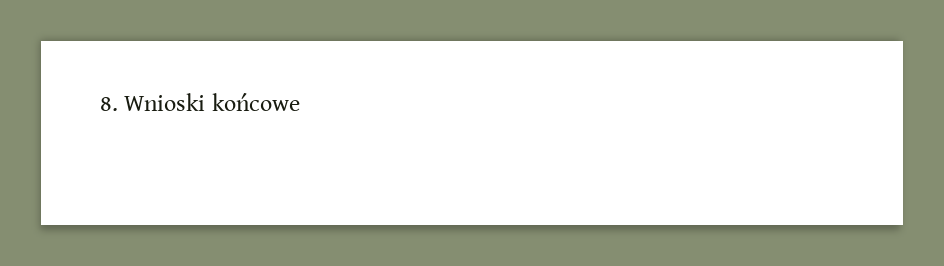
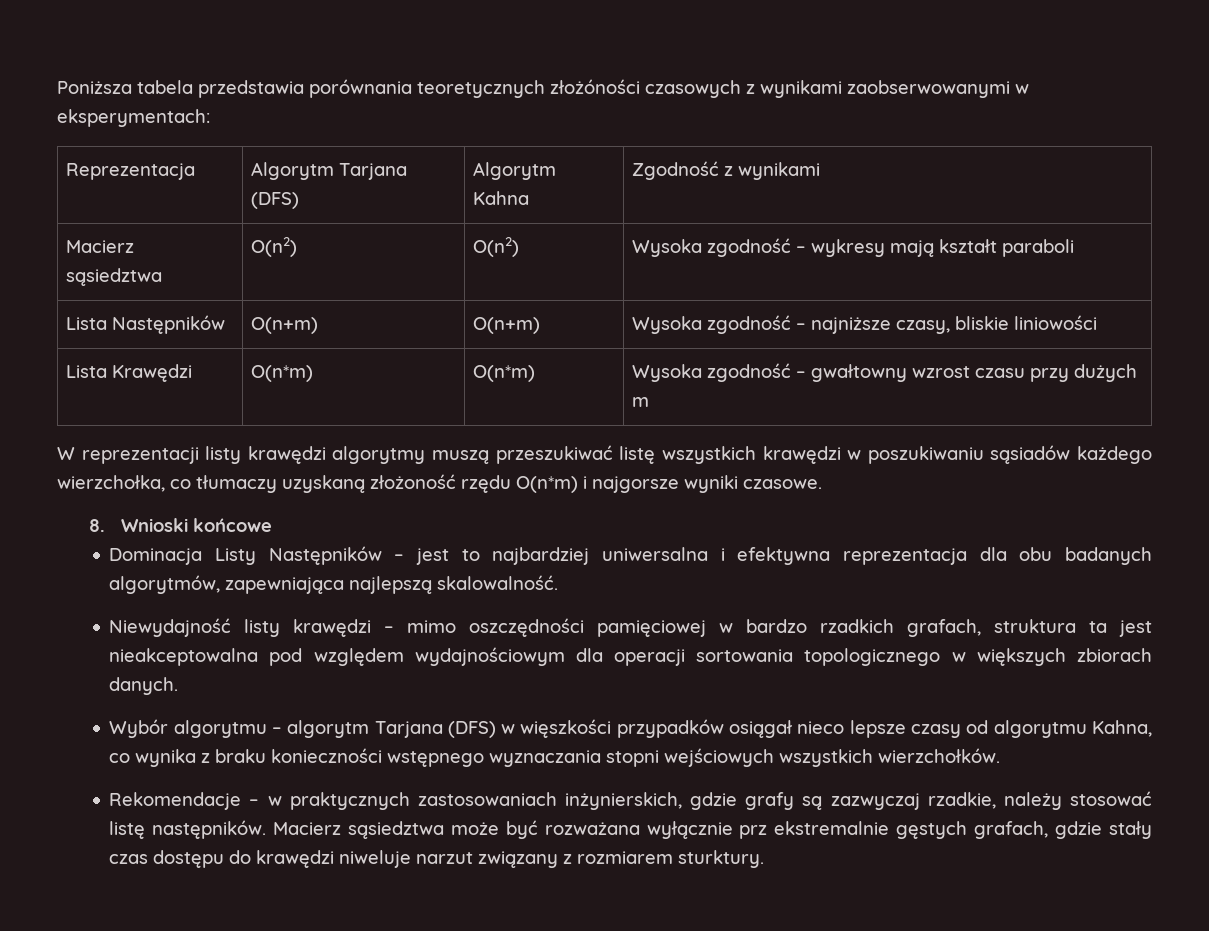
+ Poniższa tabela przedstawia porównania teoretycznych złożóności czasowych z wynikami zaobserwowanymi w eksperymentach:
+ Reprezentacja | Algorytm Tarjana (DFS) | Algorytm Kahna | Zgodność z wynikami
+ Macierz sąsiedztwa | O(n2) | O(n2) | Wysoka zgodność – wykresy mają kształt paraboli
+ Lista Następników | O(n+m) | O(n+m) | Wysoka zgodność – najniższe czasy, bliskie liniowości
+ Lista Krawędzi | O(n*m) | O(n*m) | Wysoka zgodność – gwałtowny wzrost czasu przy dużych m
+ W reprezentacji listy krawędzi algorytmy muszą przeszukiwać listę wszystkich krawędzi w poszukiwaniu sąsiadów każdego wierzchołka, co tłumaczy uzyskaną złożoność rzędu O(n*m) i najgorsze wyniki czasowe.
  8. Wnioski końcowe
+ Dominacja Listy Następników – jest to najbardziej uniwersalna i efektywna reprezentacja dla obu badanych algorytmów, zapewniająca najlepszą skalowalność.
+ Niewydajność listy krawędzi – mimo oszczędności pamięciowej w bardzo rzadkich grafach, struktura ta jest nieakceptowalna pod względem wydajnościowym dla operacji sortowania topologicznego w większych zbiorach danych.
+ Wybór algorytmu – algorytm Tarjana (DFS) w więszkości przypadków osiągał nieco lepsze czasy od algorytmu Kahna, co wynika z braku konieczności wstępnego wyznaczania stopni wejściowych wszystkich wierzchołków.
+ Rekomendacje – w praktycznych zastosowaniach inżynierskich, gdzie grafy są zazwyczaj rzadkie, należy stosować listę następników. Macierz sąsiedztwa może być rozważana wyłącznie prz ekstremalnie gęstych grafach, gdzie stały czas dostępu do krawędzi niweluje narzut związany z rozmiarem sturktury.

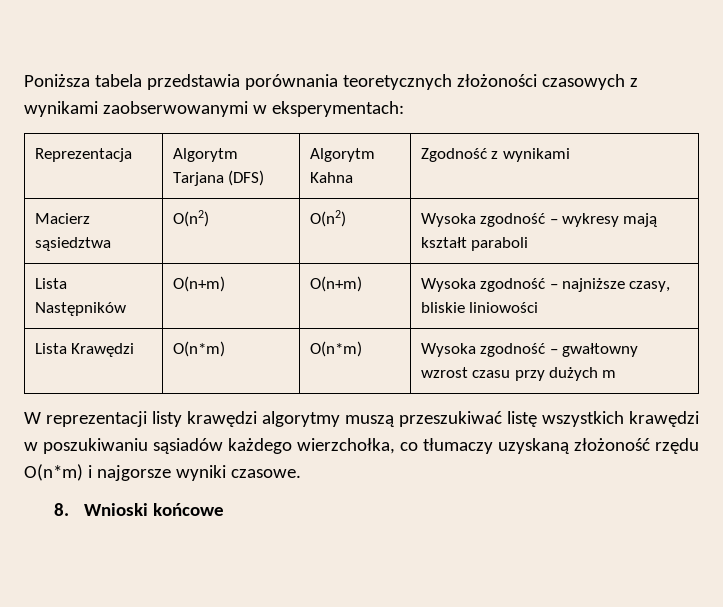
- Poniższa tabela przedstawia porównania teoretycznych złożóności czasowych z wynikami zaobserwowanymi w eksperymentach:
+ Poniższa tabela przedstawia porównania teoretycznych złożoności czasowych z wynikami zaobserwowanymi w eksperymentach:
- Dominacja Listy Następników – jest to najbardziej uniwersalna i efektywna reprezentacja dla obu badanych algorytmów, zapewniająca najlepszą skalowalność.
- Niewydajność listy krawędzi – mimo oszczędności pamięciowej w bardzo rzadkich grafach, struktura ta jest nieakceptowalna pod względem wydajnościowym dla operacji sortowania topologicznego w większych zbiorach danych.
- Wybór algorytmu – algorytm Tarjana (DFS) w więszkości przypadków osiągał nieco lepsze czasy od algorytmu Kahna, co wynika z braku konieczności wstępnego wyznaczania stopni wejściowych wszystkich wierzchołków.
- Rekomendacje – w praktycznych zastosowaniach inżynierskich, gdzie grafy są zazwyczaj rzadkie, należy stosować listę następników. Macierz sąsiedztwa może być rozważana wyłącznie prz ekstremalnie gęstych grafach, gdzie stały czas dostępu do krawędzi niweluje narzut związany z rozmiarem sturktury.

